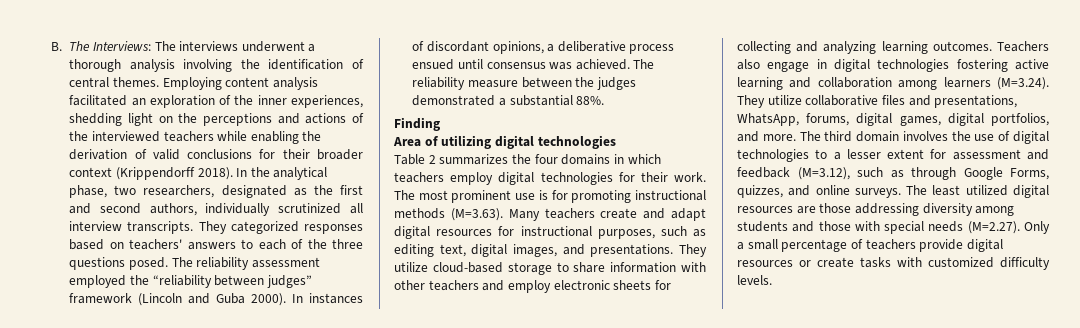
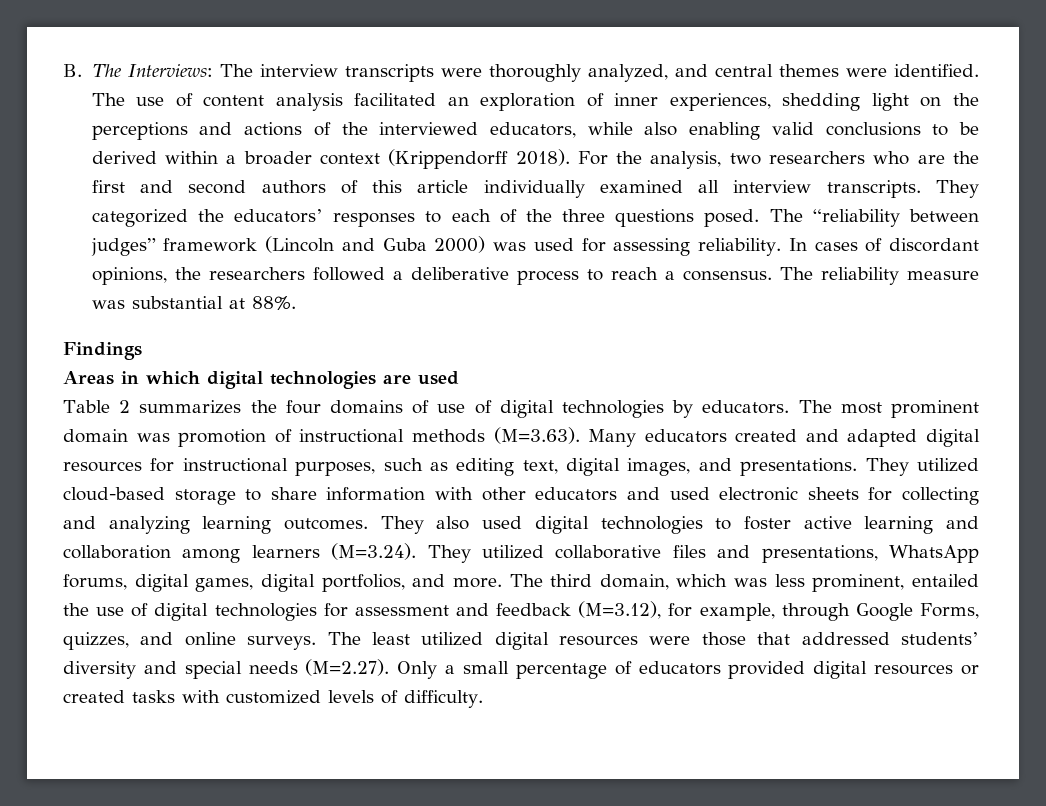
- B. The Interviews: The interviews underwent a thorough analysis involving the identification of central themes. Employing content analysis facilitated an exploration of the inner experiences, shedding light on the perceptions and actions of the interviewed teachers while enabling the derivation of valid conclusions for their broader context (Krippendorff 2018). In the analytical phase, two researchers, designated as the first and second authors, individually scrutinized all interview transcripts.
+ B. The Interviews: The interview transcripts were thoroughly analyzed, and central themes were identified. The use of content analysis facilitated an exploration of inner experiences, shedding light on the perceptions and actions of the interviewed educators, while also enabling valid conclusions to be derived within a broader context (Krippendorff 2018). For the analysis, two researchers who are the first and second authors of this article individually examined all interview transcripts.
- They categorized responses based on teachers' answers to each of the three questions posed.
+ They categorized the educators’ responses to each of the three questions posed.
- The reliability assessment employed the “reliability between judges” framework (Lincoln and Guba 2000). In instances of discordant opinions, a deliberative process ensued until consensus was achieved. The reliability measure between the judges demonstrated a substantial 88%.
- Finding
- Area of utilizing digital technologies
+ The “reliability between judges” framework (Lincoln and Guba 2000) was used for assessing reliability. In cases of discordant opinions, the researchers followed a deliberative process to reach a consensus. The reliability measure was substantial at 88%.
+ Findings
+ Areas in which digital technologies are used
- Table 2 summarizes the four domains in which teachers employ digital technologies for their work. The most prominent use is for promoting instructional methods (M=3.63). Many teachers create and adapt digital resources for instructional purposes, such as editing text, digital images, and presentations.
+ Table 2 summarizes the four domains of use of digital technologies by educators. The most prominent domain was promotion of instructional methods (M=3.63). Many educators created and adapted digital resources for instructional purposes, such as editing text, digital images, and presentations.
- They utilize cloud-based storage to share information with other teachers and employ electronic sheets for collecting and analyzing learning outcomes.
+ They utilized cloud-based storage to share information with other educators and used electronic sheets for collecting and analyzing learning outcomes.
- Teachers also engage in digital technologies fostering active learning and collaboration among learners (M=3.24). They utilize collaborative files and presentations, WhatsApp, forums, digital games, digital portfolios, and more.
+ They also used digital technologies to foster active learning and collaboration among learners (M=3.24). They utilized collaborative files and presentations, WhatsApp forums, digital games, digital portfolios, and more.
- The third domain involves the use of digital technologies to a lesser extent for assessment and feedback (M=3.12), such as through Google Forms, quizzes, and online surveys.
+ The third domain, which was less prominent, entailed the use of digital technologies for assessment and feedback (M=3.12), for example, through Google Forms, quizzes, and online surveys.
- The least utilized digital resources are those addressing diversity among students and those with special needs (M=2.27). Only a small percentage of teachers provide digital resources or create tasks with customized difficulty levels.
+ The least utilized digital resources were those that addressed students’ diversity and special needs (M=2.27). Only a small percentage of educators provided digital resources or created tasks with customized levels of difficulty.

